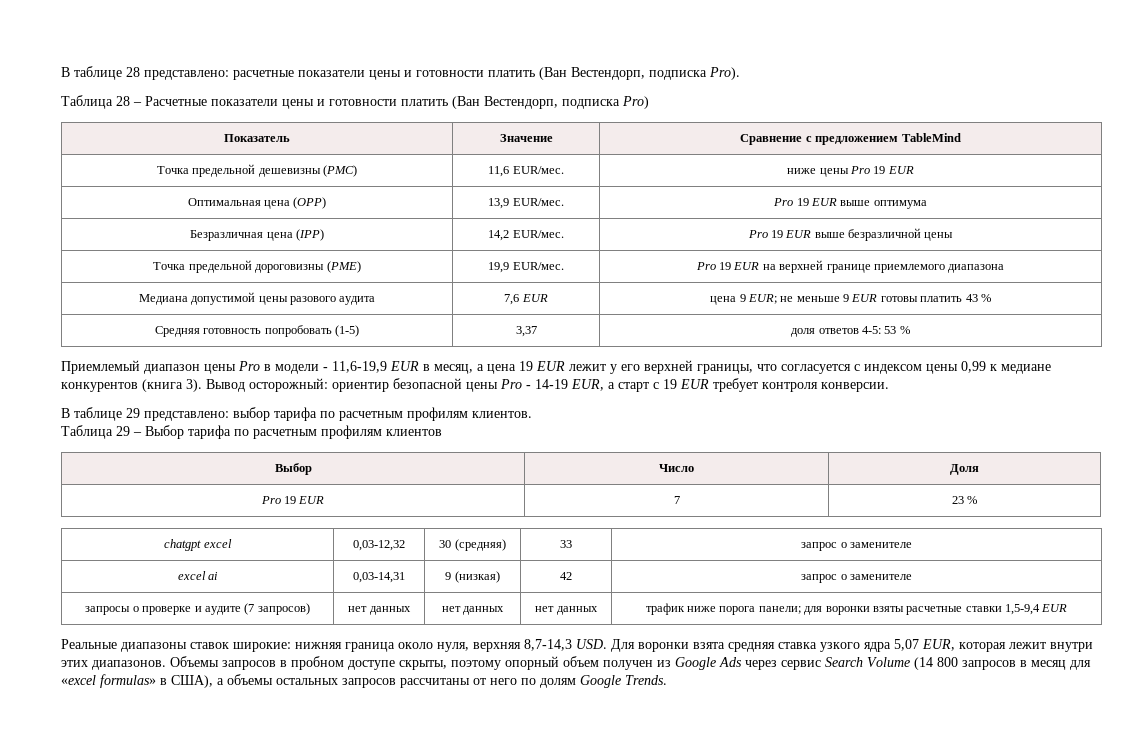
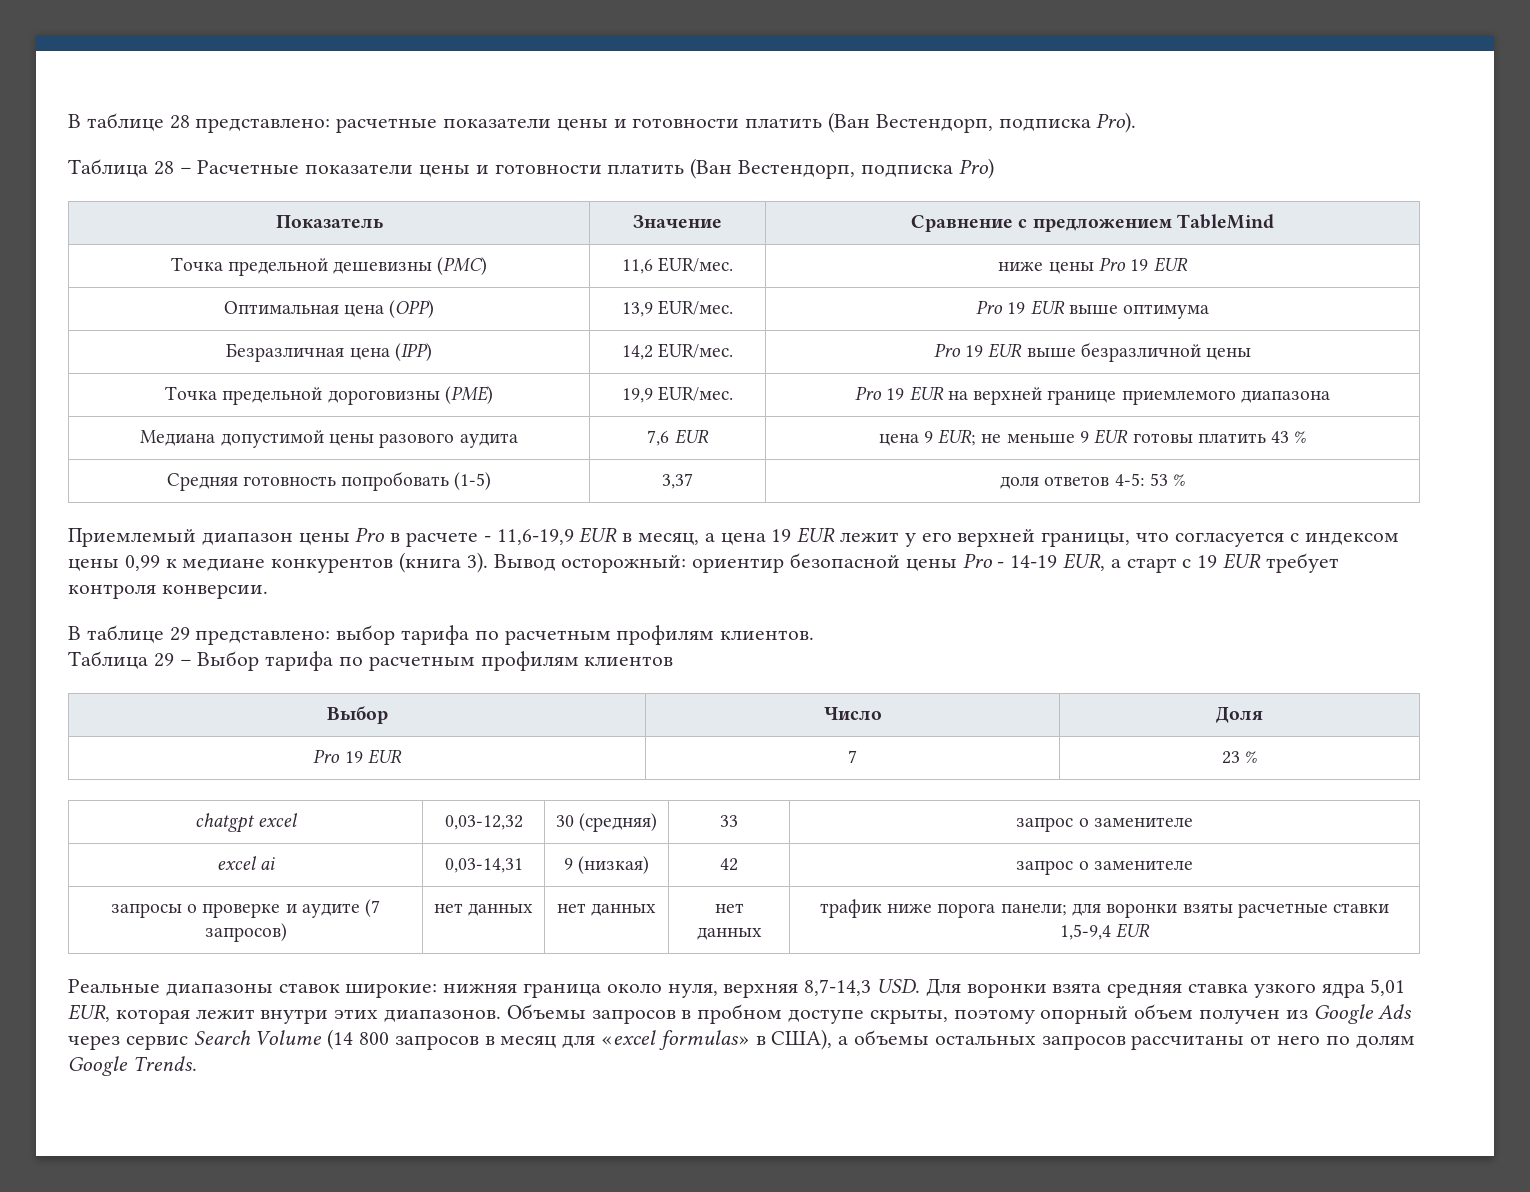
- Приемлемый диапазон цены Pro в модели - 11,6-19,9 EUR в месяц, а цена 19 EUR лежит у его верхней границы, что согласуется с индексом цены 0,99 к медиане конкурентов (книга 3).
+ Приемлемый диапазон цены Pro в расчете - 11,6-19,9 EUR в месяц, а цена 19 EUR лежит у его верхней границы, что согласуется с индексом цены 0,99 к медиане конкурентов (книга 3).
- Реальные диапазоны ставок широкие: нижняя граница около нуля, верхняя 8,7-14,3 USD. Для воронки взята средняя ставка узкого ядра 5,07 EUR, которая лежит внутри этих диапазонов.
+ Реальные диапазоны ставок широкие: нижняя граница около нуля, верхняя 8,7-14,3 USD. Для воронки взята средняя ставка узкого ядра 5,01 EUR, которая лежит внутри этих диапазонов.

